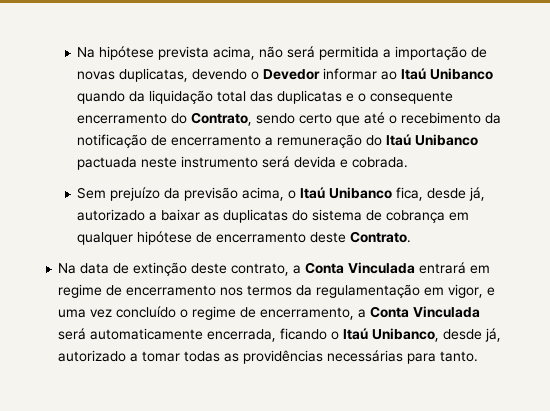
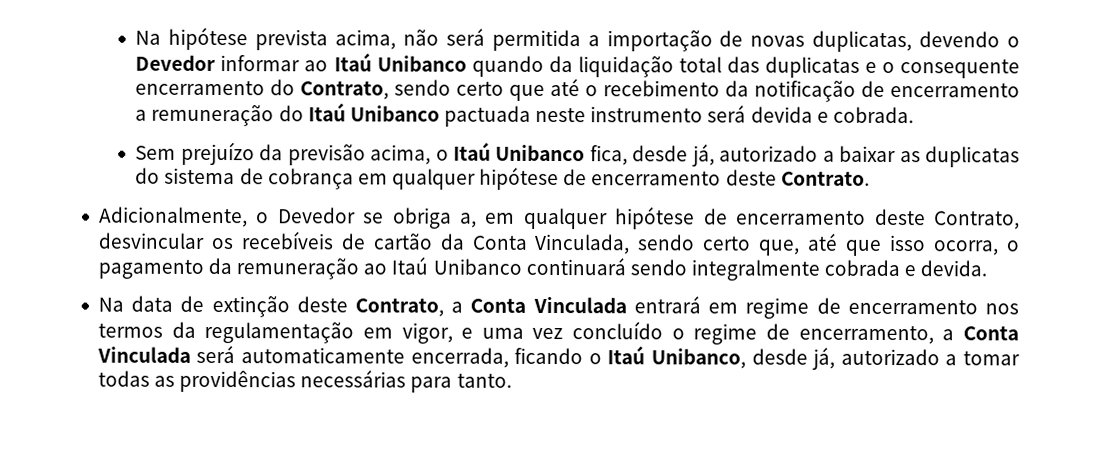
+ Adicionalmente, o Devedor se obriga a, em qualquer hipótese de encerramento deste Contrato, desvincular os recebíveis de cartão da Conta Vinculada, sendo certo que, até que isso ocorra, o pagamento da remuneração ao Itaú Unibanco continuará sendo integralmente cobrada e devida.
- Na data de extinção deste contrato, a Conta Vinculada entrará em regime de encerramento nos termos da regulamentação em vigor, e uma vez concluído o regime de encerramento, a Conta Vinculada será automaticamente encerrada, ficando o Itaú Unibanco, desde já, autorizado a tomar todas as providências necessárias para tanto.
+ Na data de extinção deste Contrato, a Conta Vinculada entrará em regime de encerramento nos termos da regulamentação em vigor, e uma vez concluído o regime de encerramento, a Conta Vinculada será automaticamente encerrada, ficando o Itaú Unibanco, desde já, autorizado a tomar todas as providências necessárias para tanto.

